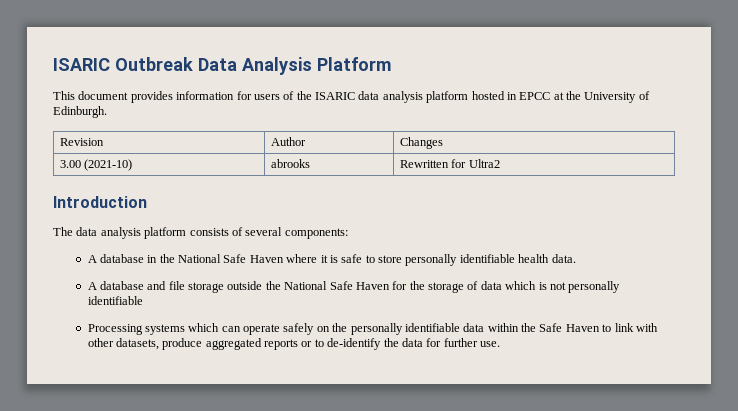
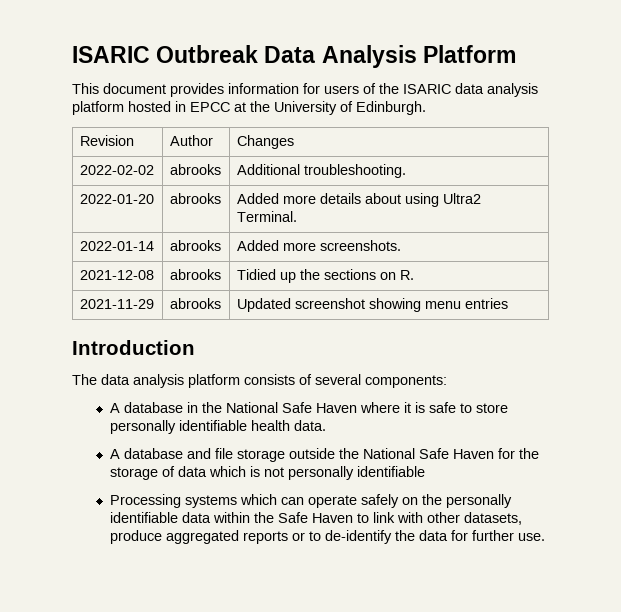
- 3.00 (2021-10) | abrooks | Rewritten for Ultra2
+ 2022-02-02 | abrooks | Additional troubleshooting.
+ 2022-01-20 | abrooks | Added more details about using Ultra2 Terminal.
+ 2022-01-14 | abrooks | Added more screenshots.
+ 2021-12-08 | abrooks | Tidied up the sections on R.
+ 2021-11-29 | abrooks | Updated screenshot showing menu entries

